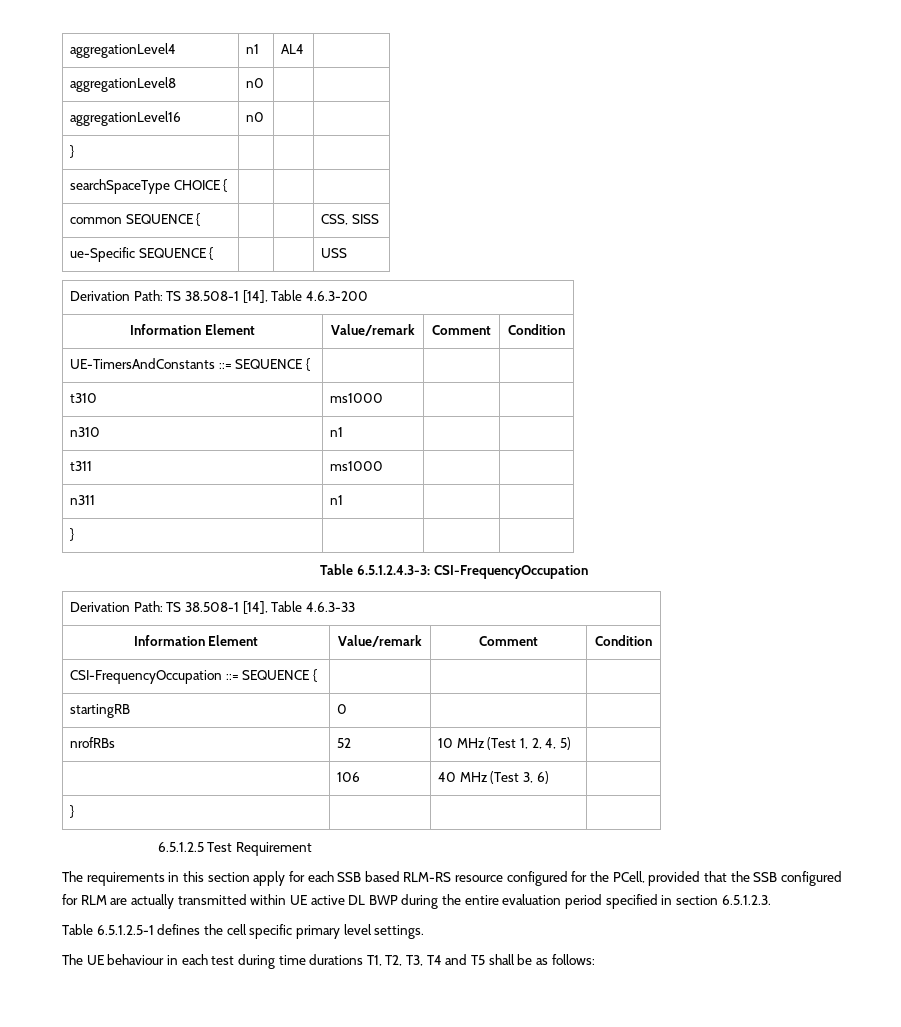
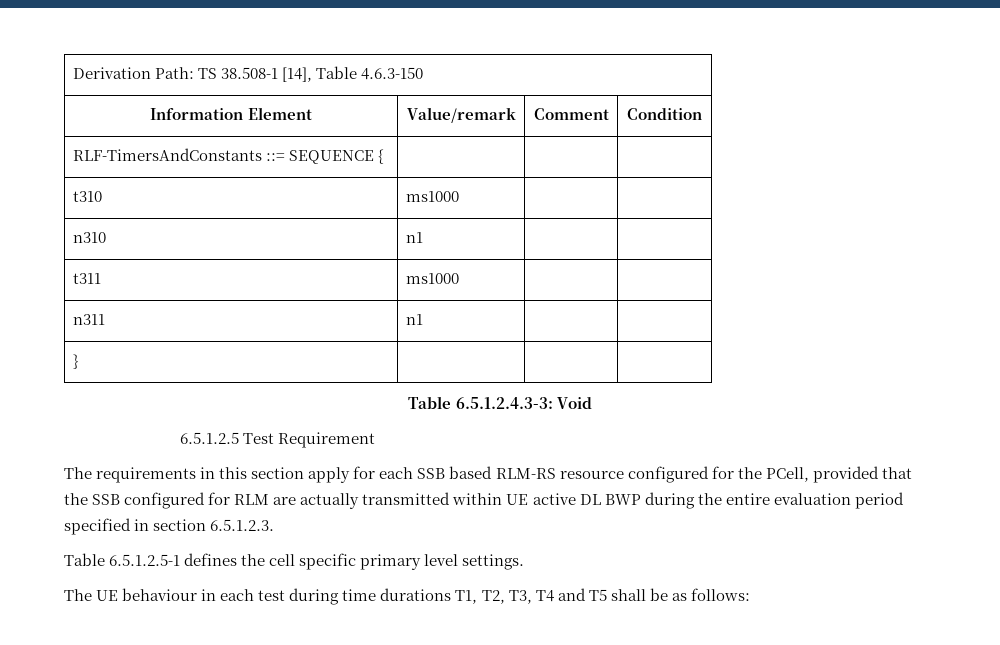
- aggregationLevel4 | n1 | AL4 |
- aggregationLevel8 | n0 | |
- aggregationLevel16 | n0 | |
- } | | |
- searchSpaceType CHOICE { | | |
- common SEQUENCE { | | | CSS, SISS
- ue-Specific SEQUENCE { | | | USS
- Derivation Path: TS 38.508-1 [14], Table 4.6.3-200
+ Derivation Path: TS 38.508-1 [14], Table 4.6.3-150
  Information Element | Value/remark | Comment | Condition
- UE-TimersAndConstants ::= SEQUENCE { | | |
+ RLF-TimersAndConstants ::= SEQUENCE { | | |
- Table 6.5.1.2.4.3-3: CSI-FrequencyOccupation
- Derivation Path: TS 38.508-1 [14], Table 4.6.3-33
- Information Element | Value/remark | Comment | Condition
- CSI-FrequencyOccupation ::= SEQUENCE { | | |
- startingRB | 0 | |
- nrofRBs | 52 | 10 MHz (Test 1, 2, 4, 5) |
- | 106 | 40 MHz (Test 3, 6) |
- } | | |
+ Table 6.5.1.2.4.3-3: Void

